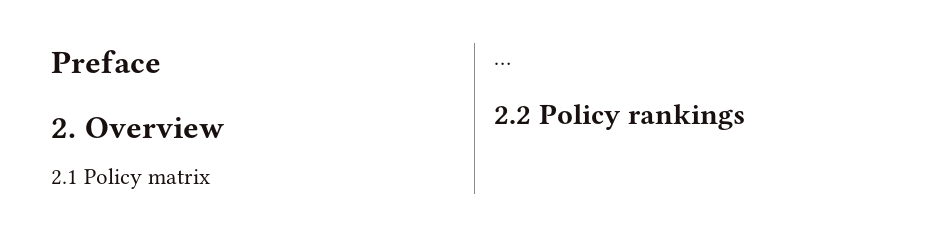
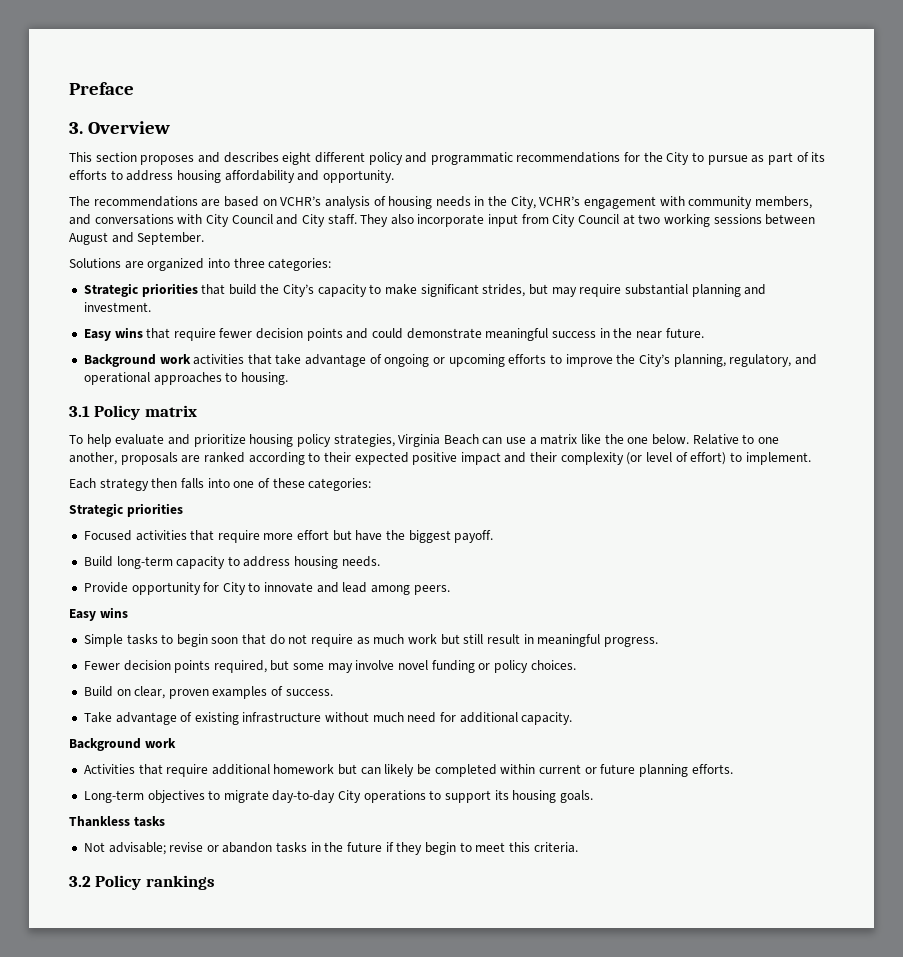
- 2. Overview
+ 3. Overview
- 2.1 Policy matrix
- …
- 2.2 Policy rankings
+ This section proposes and describes eight different policy and programmatic recommendations for the City to pursue as part of its efforts to address housing affordability and opportunity.
+ The recommendations are based on VCHR’s analysis of housing needs in the City, VCHR’s engagement with community members, and conversations with City Council and City staff. They also incorporate input from City Council at two working sessions between August and September.
+ Solutions are organized into three categories:
+ Strategic priorities that build the City’s capacity to make significant strides, but may require substantial planning and investment.
+ Easy wins that require fewer decision points and could demonstrate meaningful success in the near future.
+ Background work activities that take advantage of ongoing or upcoming efforts to improve the City’s planning, regulatory, and operational approaches to housing.
+ 3.1 Policy matrix
+ To help evaluate and prioritize housing policy strategies, Virginia Beach can use a matrix like the one below. Relative to one another, proposals are ranked according to their expected positive impact and their complexity (or level of effort) to implement.
+ Each strategy then falls into one of these categories:
+ Strategic priorities
+ Focused activities that require more effort but have the biggest payoff.
+ Build long-term capacity to address housing needs.
+ Provide opportunity for City to innovate and lead among peers.
+ Easy wins
+ Simple tasks to begin soon that do not require as much work but still result in meaningful progress.
+ Fewer decision points required, but some may involve novel funding or policy choices.
+ Build on clear, proven examples of success.
+ Take advantage of existing infrastructure without much need for additional capacity.
+ Background work
+ Activities that require additional homework but can likely be completed within current or future planning efforts.
+ Long-term objectives to migrate day-to-day City operations to support its housing goals.
+ Thankless tasks
+ Not advisable; revise or abandon tasks in the future if they begin to meet this criteria.
+ 3.2 Policy rankings

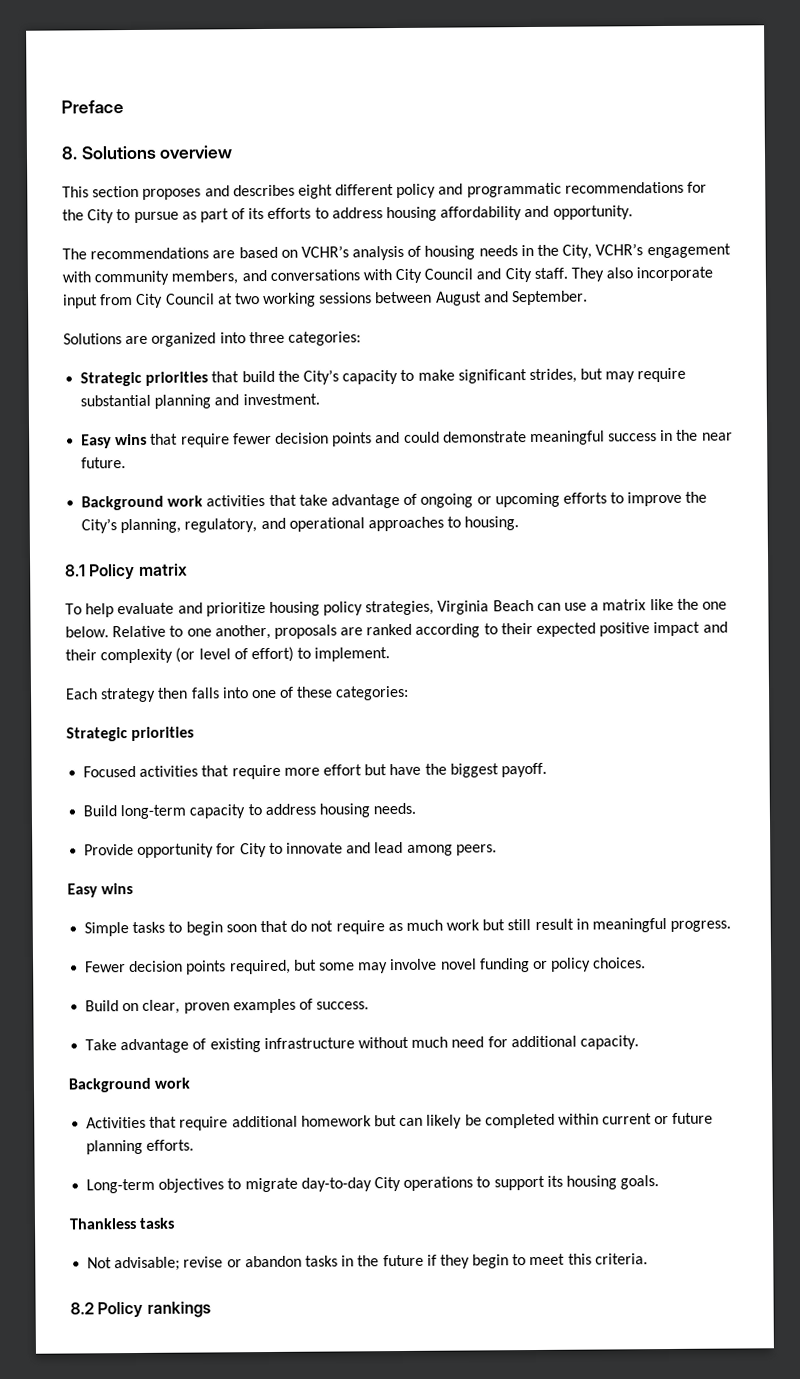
- 3. Overview
+ 8. Solutions overview
- 3.1 Policy matrix
+ 8.1 Policy matrix
- 3.2 Policy rankings
+ 8.2 Policy rankings

